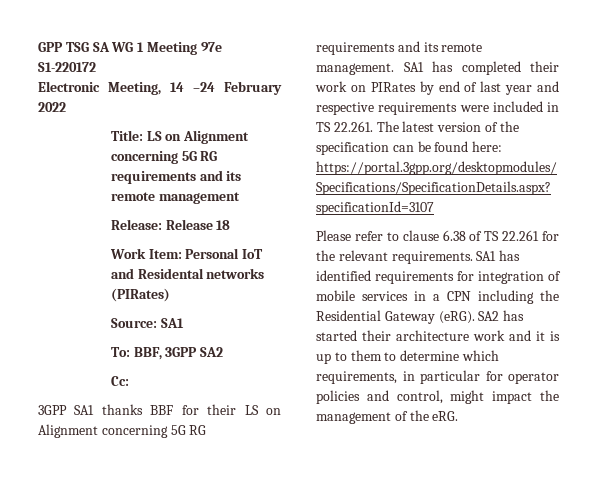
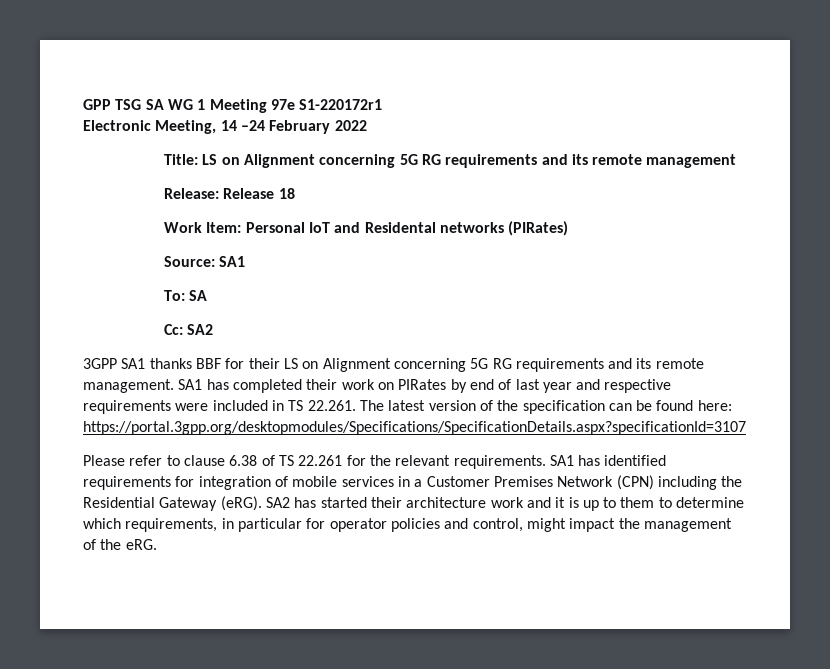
- GPP TSG SA WG 1 Meeting 97e S1-220172
+ GPP TSG SA WG 1 Meeting 97e S1-220172r1
- To: BBF, 3GPP SA2
+ To: SA
- Cc:
+ Cc: SA2
- SA1 has identified requirements for integration of mobile services in a CPN including the Residential Gateway (eRG).
+ SA1 has identified requirements for integration of mobile services in a Customer Premises Network (CPN) including the Residential Gateway (eRG).

